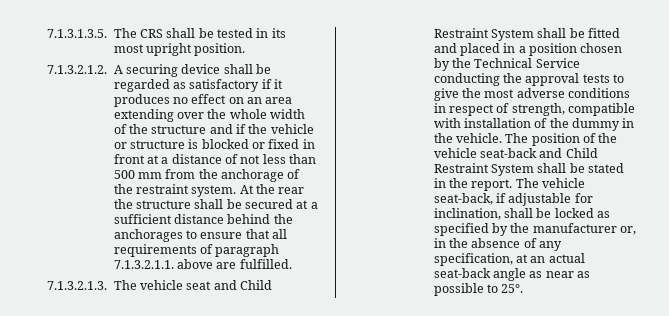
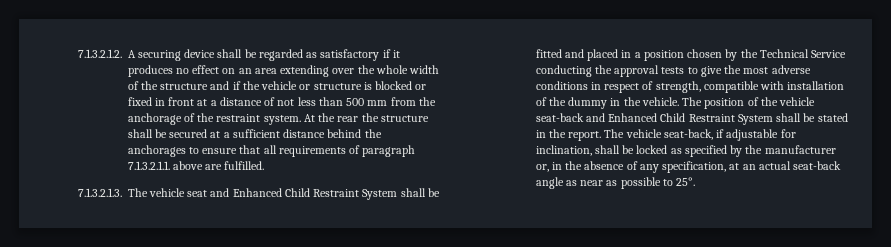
- 7.1.3.1.3.5. The CRS shall be tested in its most upright position.
- 7.1.3.2.1.3. The vehicle seat and Child Restraint System shall be fitted and placed in a position chosen by the Technical Service conducting the approval tests to give the most adverse conditions in respect of strength, compatible with installation of the dummy in the vehicle.
+ 7.1.3.2.1.3. The vehicle seat and Enhanced Child Restraint System shall be fitted and placed in a position chosen by the Technical Service conducting the approval tests to give the most adverse conditions in respect of strength, compatible with installation of the dummy in the vehicle.
- The position of the vehicle seat-back and Child Restraint System shall be stated in the report.
+ The position of the vehicle seat-back and Enhanced Child Restraint System shall be stated in the report.

